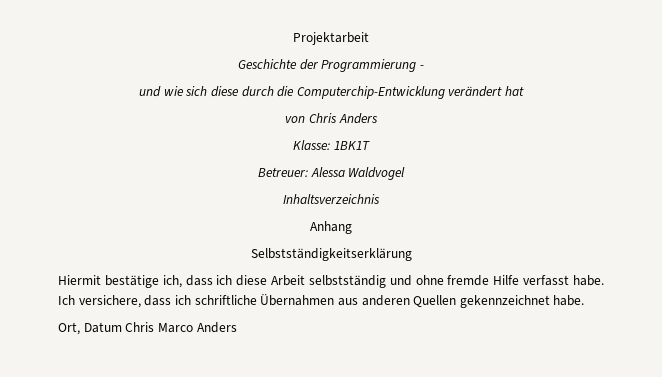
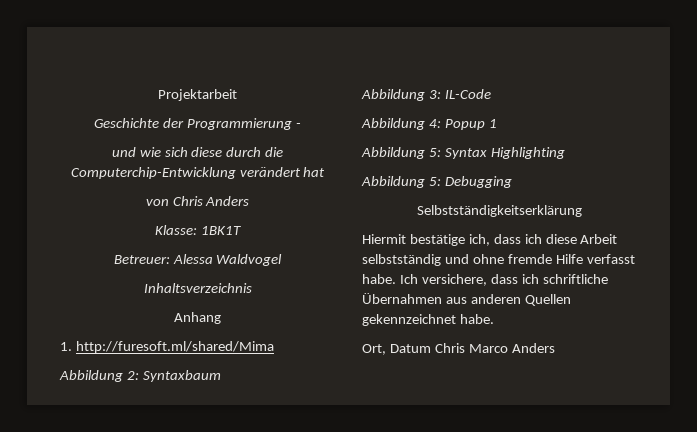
+ 1. http://furesoft.ml/shared/Mima
+ Abbildung 2: Syntaxbaum
+ Abbildung 3: IL-Code
+ Abbildung 4: Popup 1
+ Abbildung 5: Syntax Highlighting
+ Abbildung 5: Debugging

